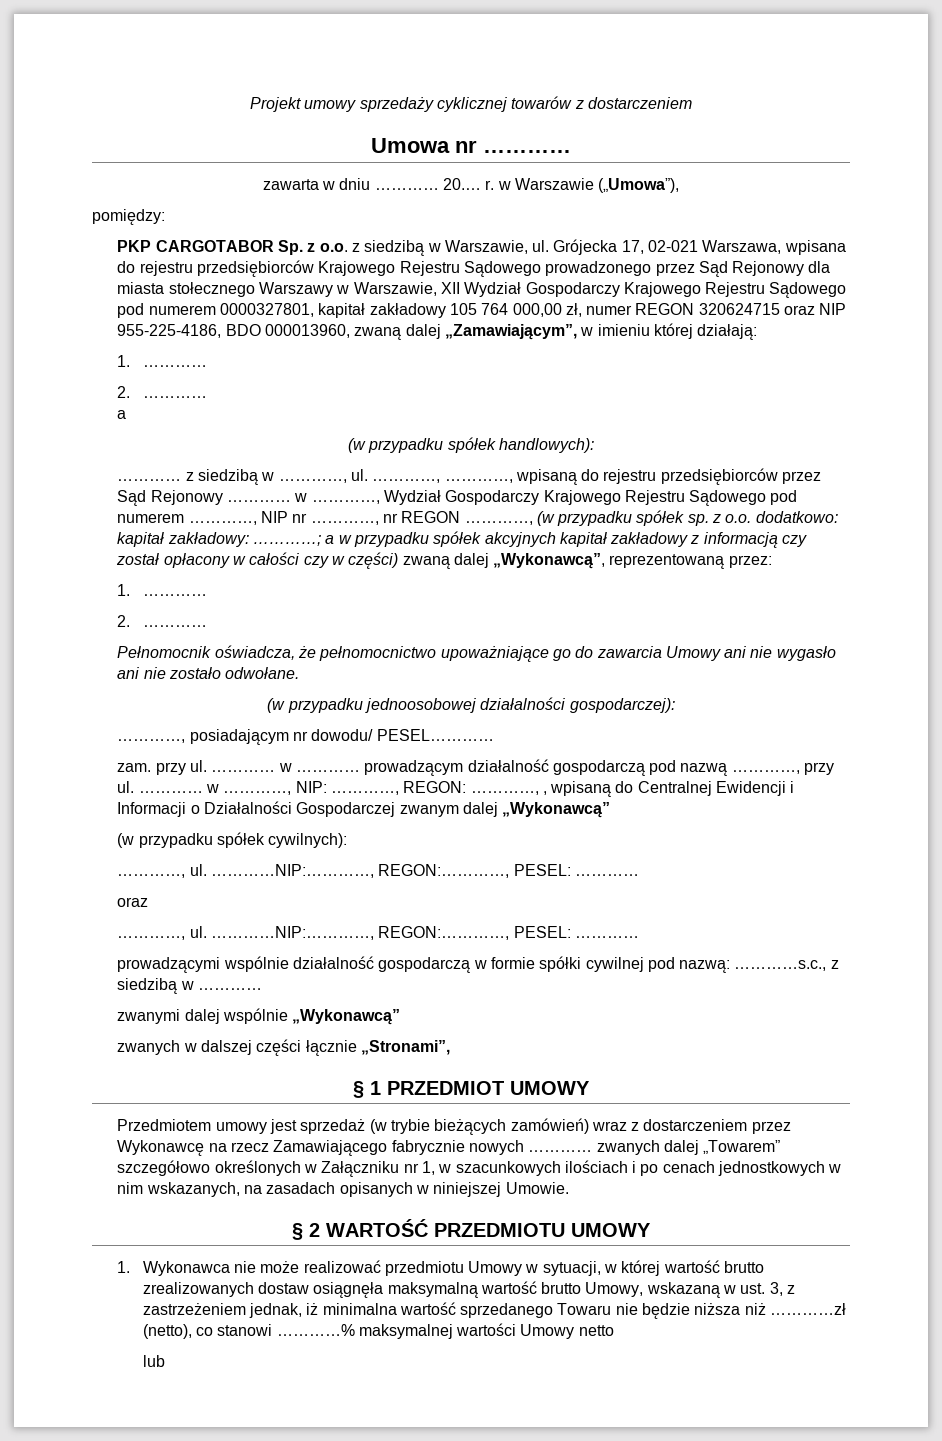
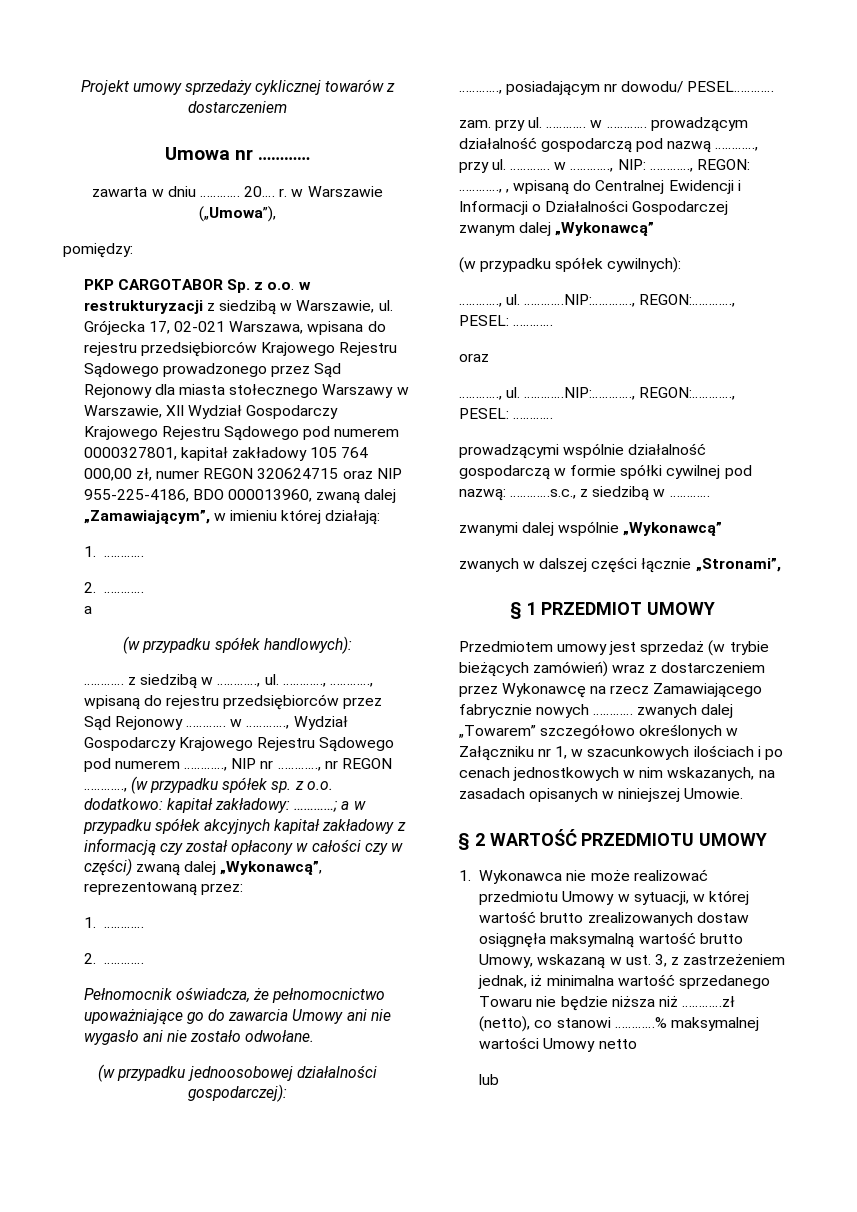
- PKP CARGOTABOR Sp. z o.o. z siedzibą w Warszawie, ul.
+ PKP CARGOTABOR Sp. z o.o. w restrukturyzacji z siedzibą w Warszawie, ul.

